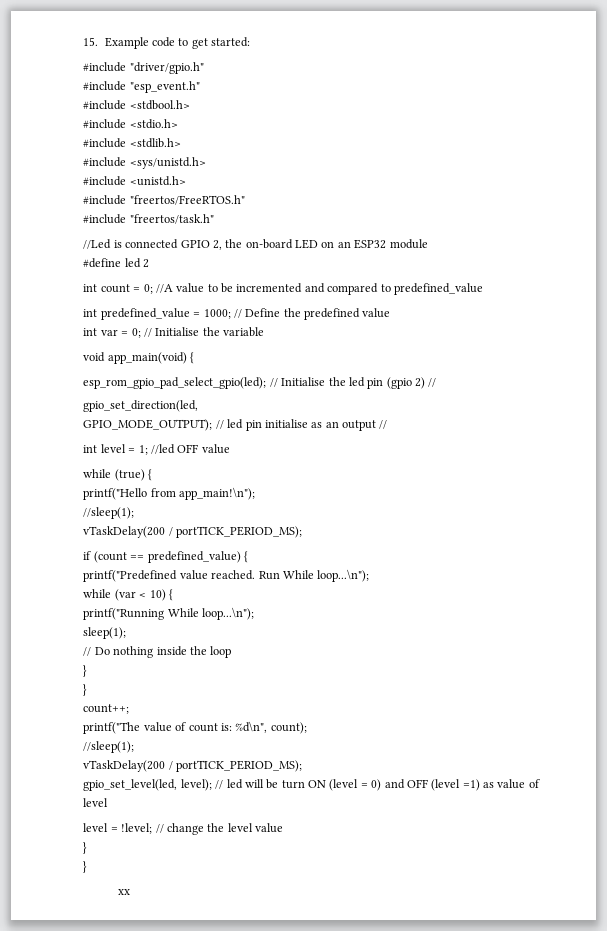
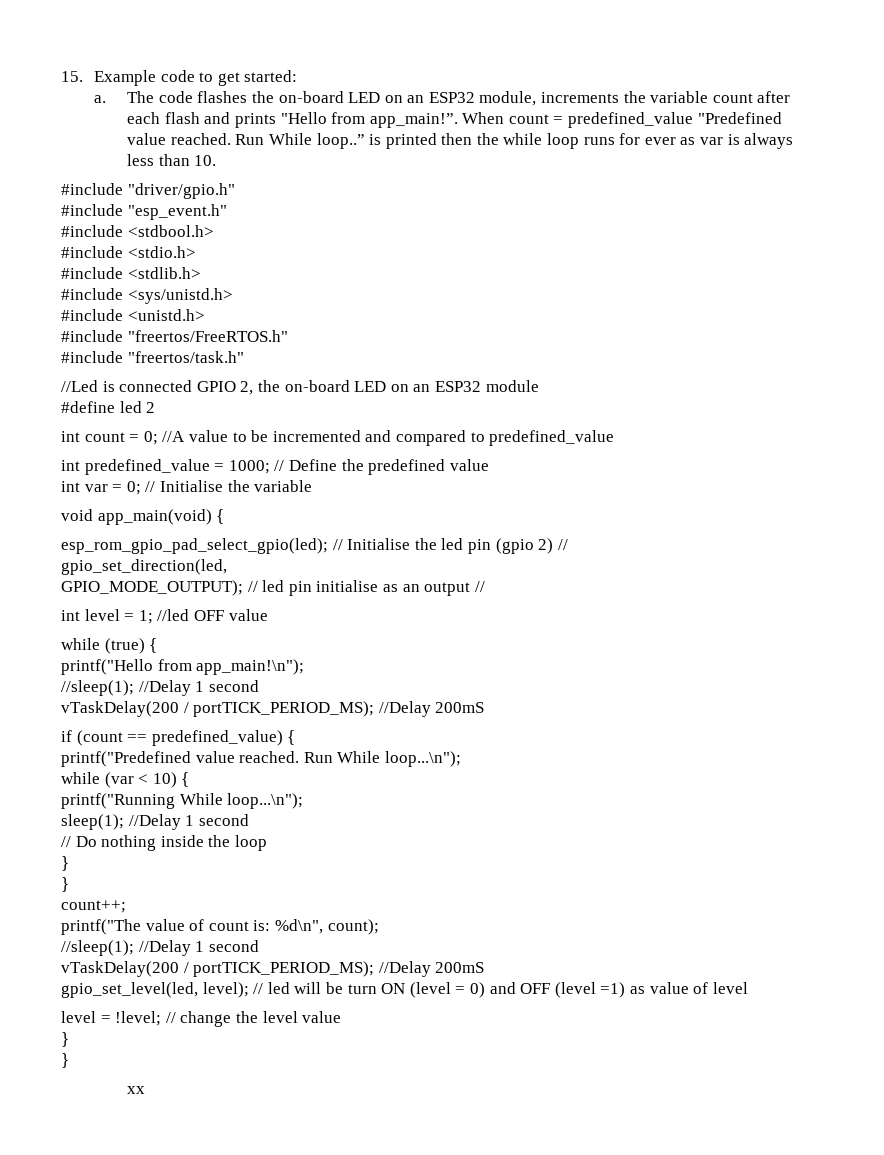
+ a. The code flashes the on-board LED on an ESP32 module, increments the variable count after each flash and prints "Hello from app_main!”. When count = predefined_value "Predefined value reached. Run While loop..” is printed then the while loop runs for ever as var is always less than 10.
  printf("Hello from app_main!\n");
- //sleep(1);
- vTaskDelay(200 / portTICK_PERIOD_MS);
+ //sleep(1); //Delay 1 second
+ vTaskDelay(200 / portTICK_PERIOD_MS); //Delay 200mS
- sleep(1);
+ sleep(1); //Delay 1 second
  printf("The value of count is: %d\n", count);
- //sleep(1);
- vTaskDelay(200 / portTICK_PERIOD_MS);
+ //sleep(1); //Delay 1 second
+ vTaskDelay(200 / portTICK_PERIOD_MS); //Delay 200mS

